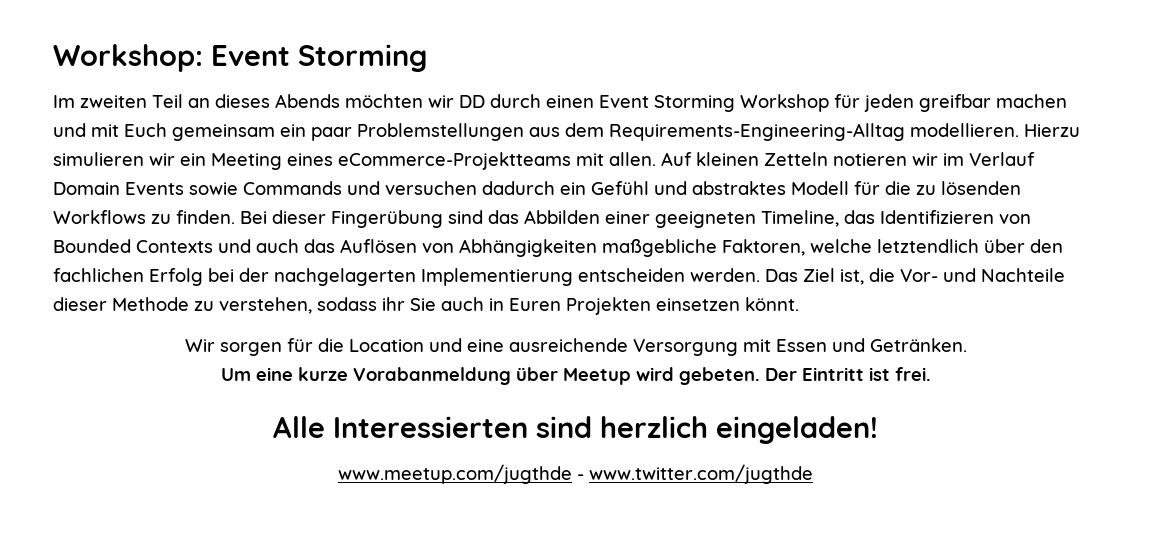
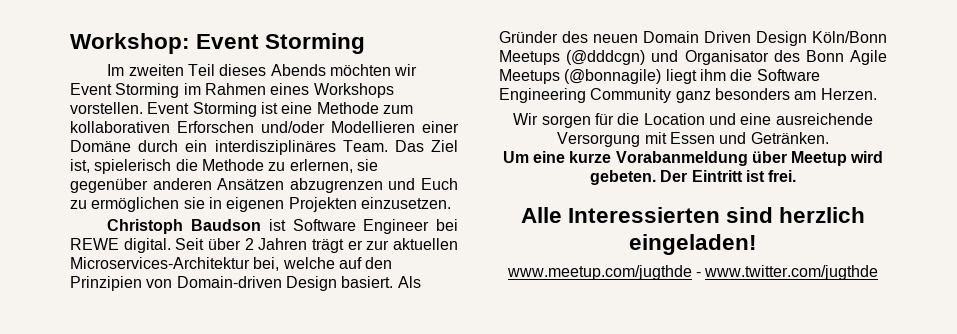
- Im zweiten Teil an dieses Abends möchten wir DD durch einen Event Storming Workshop für jeden greifbar machen und mit Euch gemeinsam ein paar Problemstellungen aus dem Requirements-Engineering-Alltag modellieren. Hierzu simulieren wir ein Meeting eines eCommerce-Projektteams mit allen. Auf kleinen Zetteln notieren wir im Verlauf Domain Events sowie Commands und versuchen dadurch ein Gefühl und abstraktes Modell für die zu lösenden Workflows zu finden. Bei dieser Fingerübung sind das Abbilden einer geeigneten Timeline, das Identifizieren von Bounded Contexts und auch das Auflösen von Abhängigkeiten maßgebliche Faktoren, welche letztendlich über den fachlichen Erfolg bei der nachgelagerten Implementierung entscheiden werden. Das Ziel ist, die Vor- und Nachteile dieser Methode zu verstehen, sodass ihr Sie auch in Euren Projekten einsetzen könnt.
+ Im zweiten Teil dieses Abends möchten wir Event Storming im Rahmen eines Workshops vorstellen. Event Storming ist eine Methode zum kollaborativen Erforschen und/oder Modellieren einer Domäne durch ein interdisziplinäres Team. Das Ziel ist, spielerisch die Methode zu erlernen, sie gegenüber anderen Ansätzen abzugrenzen und Euch zu ermöglichen sie in eigenen Projekten einzusetzen.
+ Christoph Baudson ist Software Engineer bei REWE digital. Seit über 2 Jahren trägt er zur aktuellen Microservices-Architektur bei, welche auf den Prinzipien von Domain-driven Design basiert. Als Gründer des neuen Domain Driven Design Köln/Bonn Meetups (@dddcgn) und Organisator des Bonn Agile Meetups (@bonnagile) liegt ihm die Software Engineering Community ganz besonders am Herzen.

